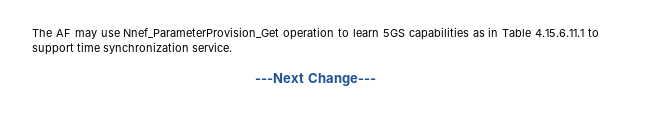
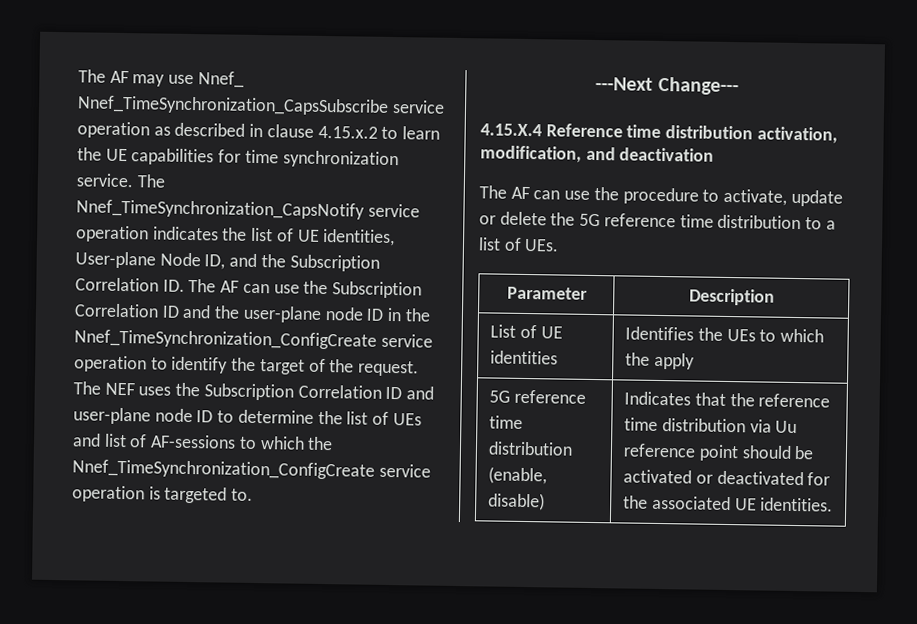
- The AF may use Nnef_ParameterProvision_Get operation to learn 5GS capabilities as in Table 4.15.6.11.1 to support time synchronization service.
+ The AF may use Nnef_ Nnef_TimeSynchronization_CapsSubscribe service operation as described in clause 4.15.x.2 to learn the UE capabilities for time synchronization service. The Nnef_TimeSynchronization_CapsNotify service operation indicates the list of UE identities, User-plane Node ID, and the Subscription Correlation ID. The AF can use the Subscription Correlation ID and the user-plane node ID in the Nnef_TimeSynchronization_ConfigCreate service operation to identify the target of the request. The NEF uses the Subscription Correlation ID and user-plane node ID to determine the list of UEs and list of AF-sessions to which the Nnef_TimeSynchronization_ConfigCreate service operation is targeted to.
  ---Next Change---
+ 4.15.X.4 Reference time distribution activation, modification, and deactivation
+ The AF can use the procedure to activate, update or delete the 5G reference time distribution to a list of UEs.
+ Parameter | Description
+ List of UE identities | Identifies the UEs to which the apply
+ 5G reference time distribution (enable, disable) | Indicates that the reference time distribution via Uu reference point should be activated or deactivated for the associated UE identities.

